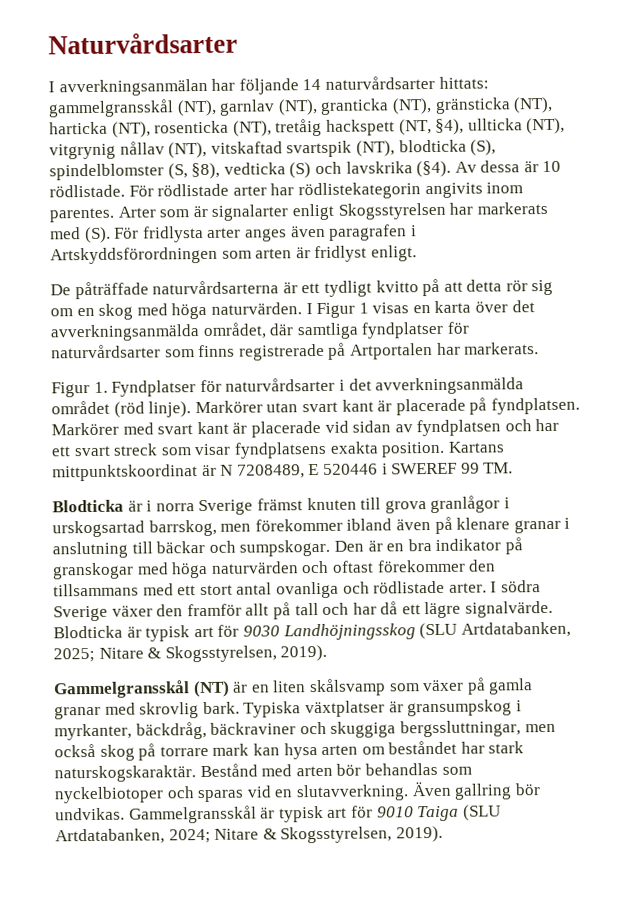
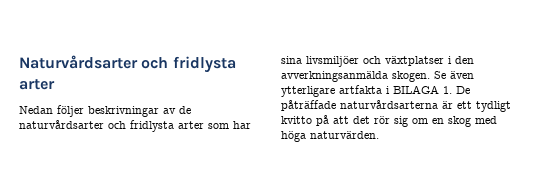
- Naturvårdsarter
- I avverkningsanmälan har följande 14 naturvårdsarter hittats: gammelgransskål (NT), garnlav (NT), granticka (NT), gränsticka (NT), harticka (NT), rosenticka (NT), tretåig hackspett (NT, §4), ullticka (NT), vitgrynig nållav (NT), vitskaftad svartspik (NT), blodticka (S), spindelblomster (S, §8), vedticka (S) och lavskrika (§4). Av dessa är 10 rödlistade. För rödlistade arter har rödlistekategorin angivits inom parentes. Arter som är signalarter enligt Skogsstyrelsen har markerats med (S). För fridlysta arter anges även paragrafen i Artskyddsförordningen som arten är fridlyst enligt.
- De påträffade naturvårdsarterna är ett tydligt kvitto på att detta rör sig om en skog med höga naturvärden. I Figur 1 visas en karta över det avverkningsanmälda området, där samtliga fyndplatser för naturvårdsarter som finns registrerade på Artportalen har markerats.
- Figur 1. Fyndplatser för naturvårdsarter i det avverkningsanmälda området (röd linje). Markörer utan svart kant är placerade på fyndplatsen. Markörer med svart kant är placerade vid sidan av fyndplatsen och har ett svart streck som visar fyndplatsens exakta position. Kartans mittpunktskoordinat är N 7208489, E 520446 i SWEREF 99 TM.
- Blodticka är i norra Sverige främst knuten till grova granlågor i urskogsartad barrskog, men förekommer ibland även på klenare granar i anslutning till bäckar och sumpskogar. Den är en bra indikator på granskogar med höga naturvärden och oftast förekommer den tillsammans med ett stort antal ovanliga och rödlistade arter. I södra Sverige växer den framför allt på tall och har då ett lägre signalvärde. Blodticka är typisk art för 9030 Landhöjningsskog (SLU Artdatabanken, 2025; Nitare & Skogsstyrelsen, 2019).
- Gammelgransskål (NT) är en liten skålsvamp som växer på gamla granar med skrovlig bark. Typiska växtplatser är gransumpskog i myrkanter, bäckdråg, bäckraviner och skuggiga bergssluttningar, men också skog på torrare mark kan hysa arten om beståndet har stark naturskogskaraktär. Bestånd med arten bör behandlas som nyckelbiotoper och sparas vid en slutavverkning. Även gallring bör undvikas. Gammelgransskål är typisk art för 9010 Taiga (SLU Artdatabanken, 2024; Nitare & Skogsstyrelsen, 2019).
+ Naturvårdsarter och fridlysta arter
+ Nedan följer beskrivningar av de naturvårdsarter och fridlysta arter som har sina livsmiljöer och växtplatser i den avverkningsanmälda skogen. Se även ytterligare artfakta i BILAGA 1. De påträffade naturvårdsarterna är ett tydligt kvitto på att det rör sig om en skog med höga naturvärden.

